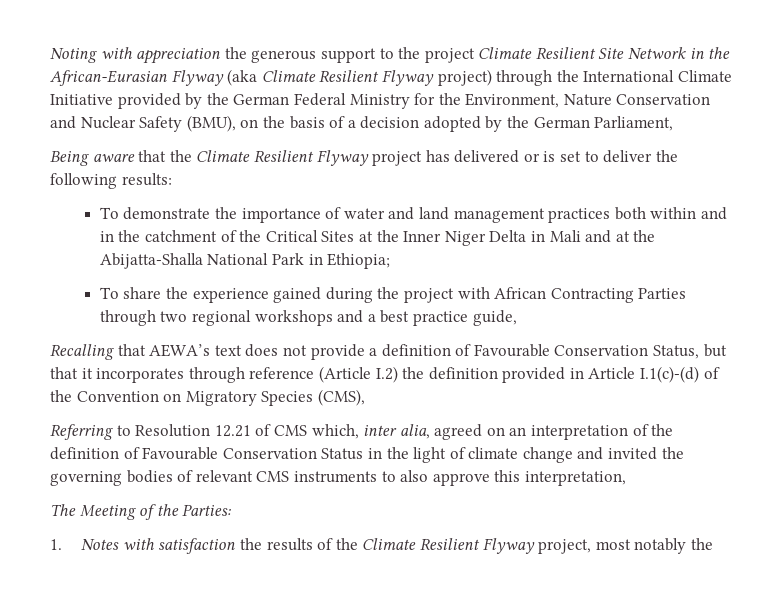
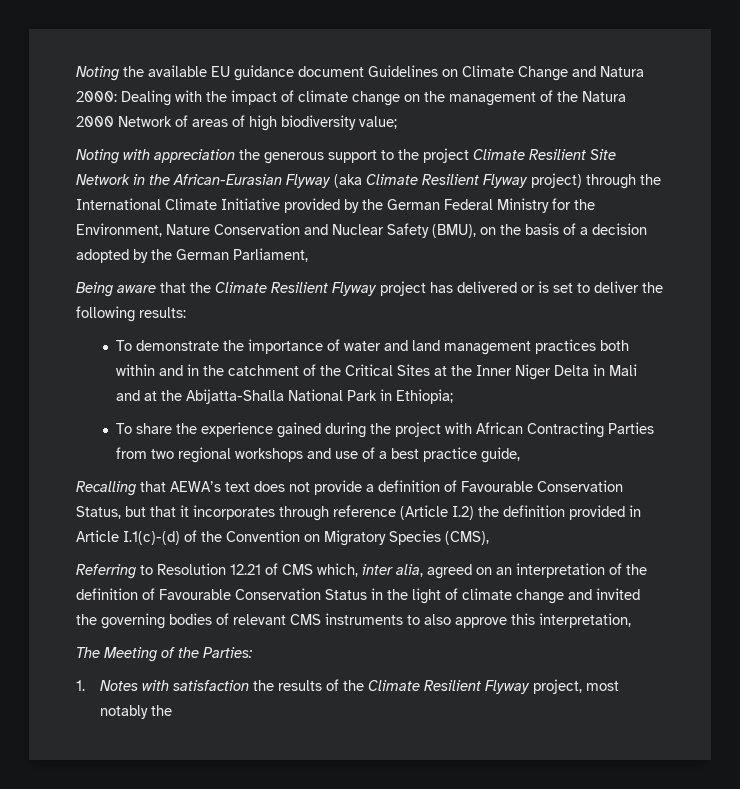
+ Noting the available EU guidance document Guidelines on Climate Change and Natura 2000: Dealing with the impact of climate change on the management of the Natura 2000 Network of areas of high biodiversity value;
- To share the experience gained during the project with African Contracting Parties through two regional workshops and a best practice guide,
+ To share the experience gained during the project with African Contracting Parties from two regional workshops and use of a best practice guide,

